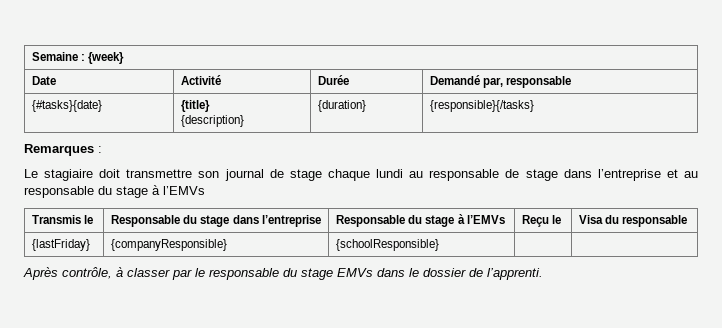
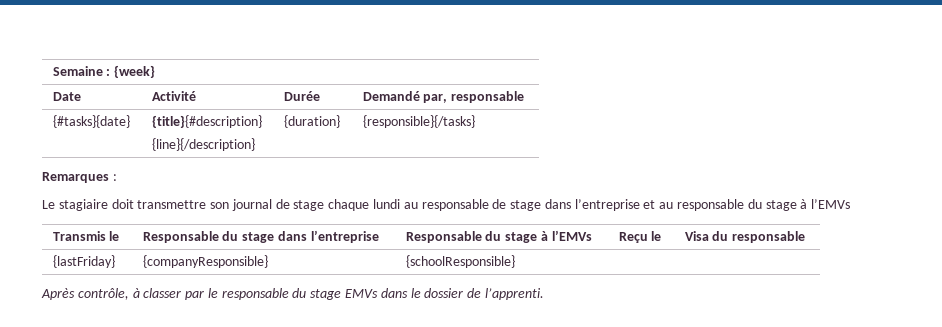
- {#tasks}{date} | {title}
- {description} | {duration} | {responsible}{/tasks}
+ {#tasks}{date} | {title}{#description}
+ {line}{/description} | {duration} | {responsible}{/tasks}

